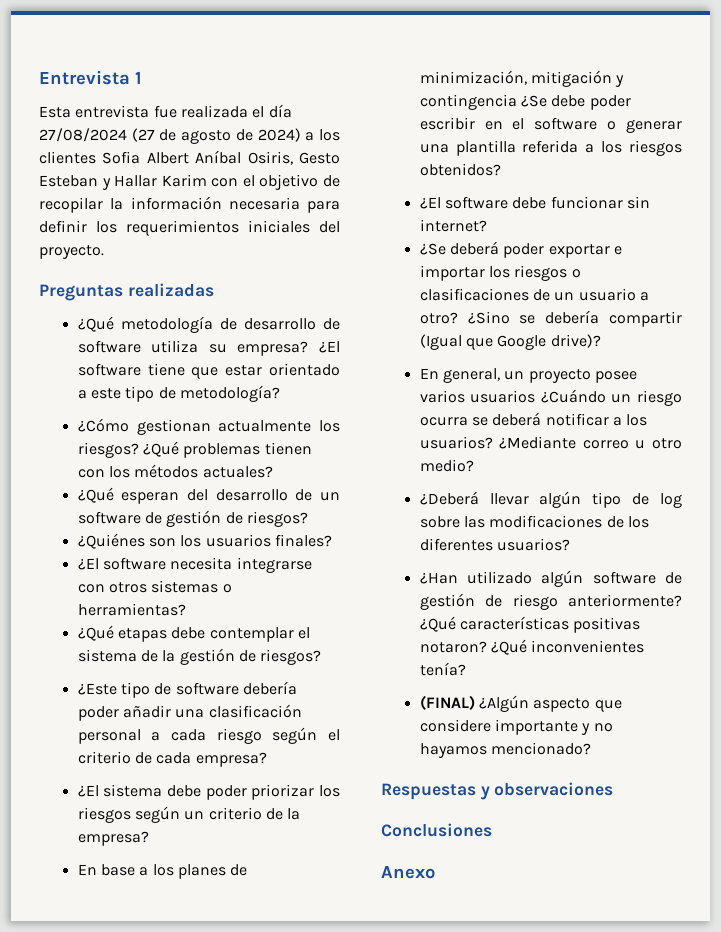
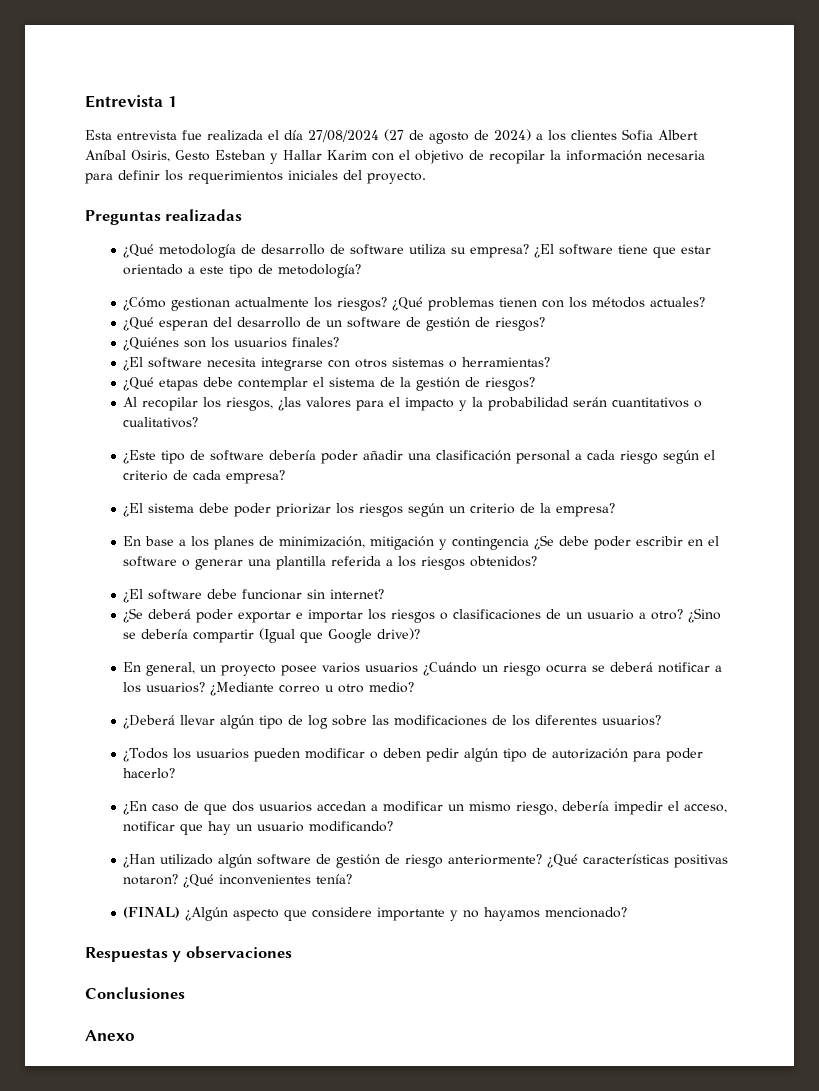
+ Al recopilar los riesgos, ¿las valores para el impacto y la probabilidad serán cuantitativos o cualitativos?
+ ¿Todos los usuarios pueden modificar o deben pedir algún tipo de autorización para poder hacerlo?
+ ¿En caso de que dos usuarios accedan a modificar un mismo riesgo, debería impedir el acceso, notificar que hay un usuario modificando?

